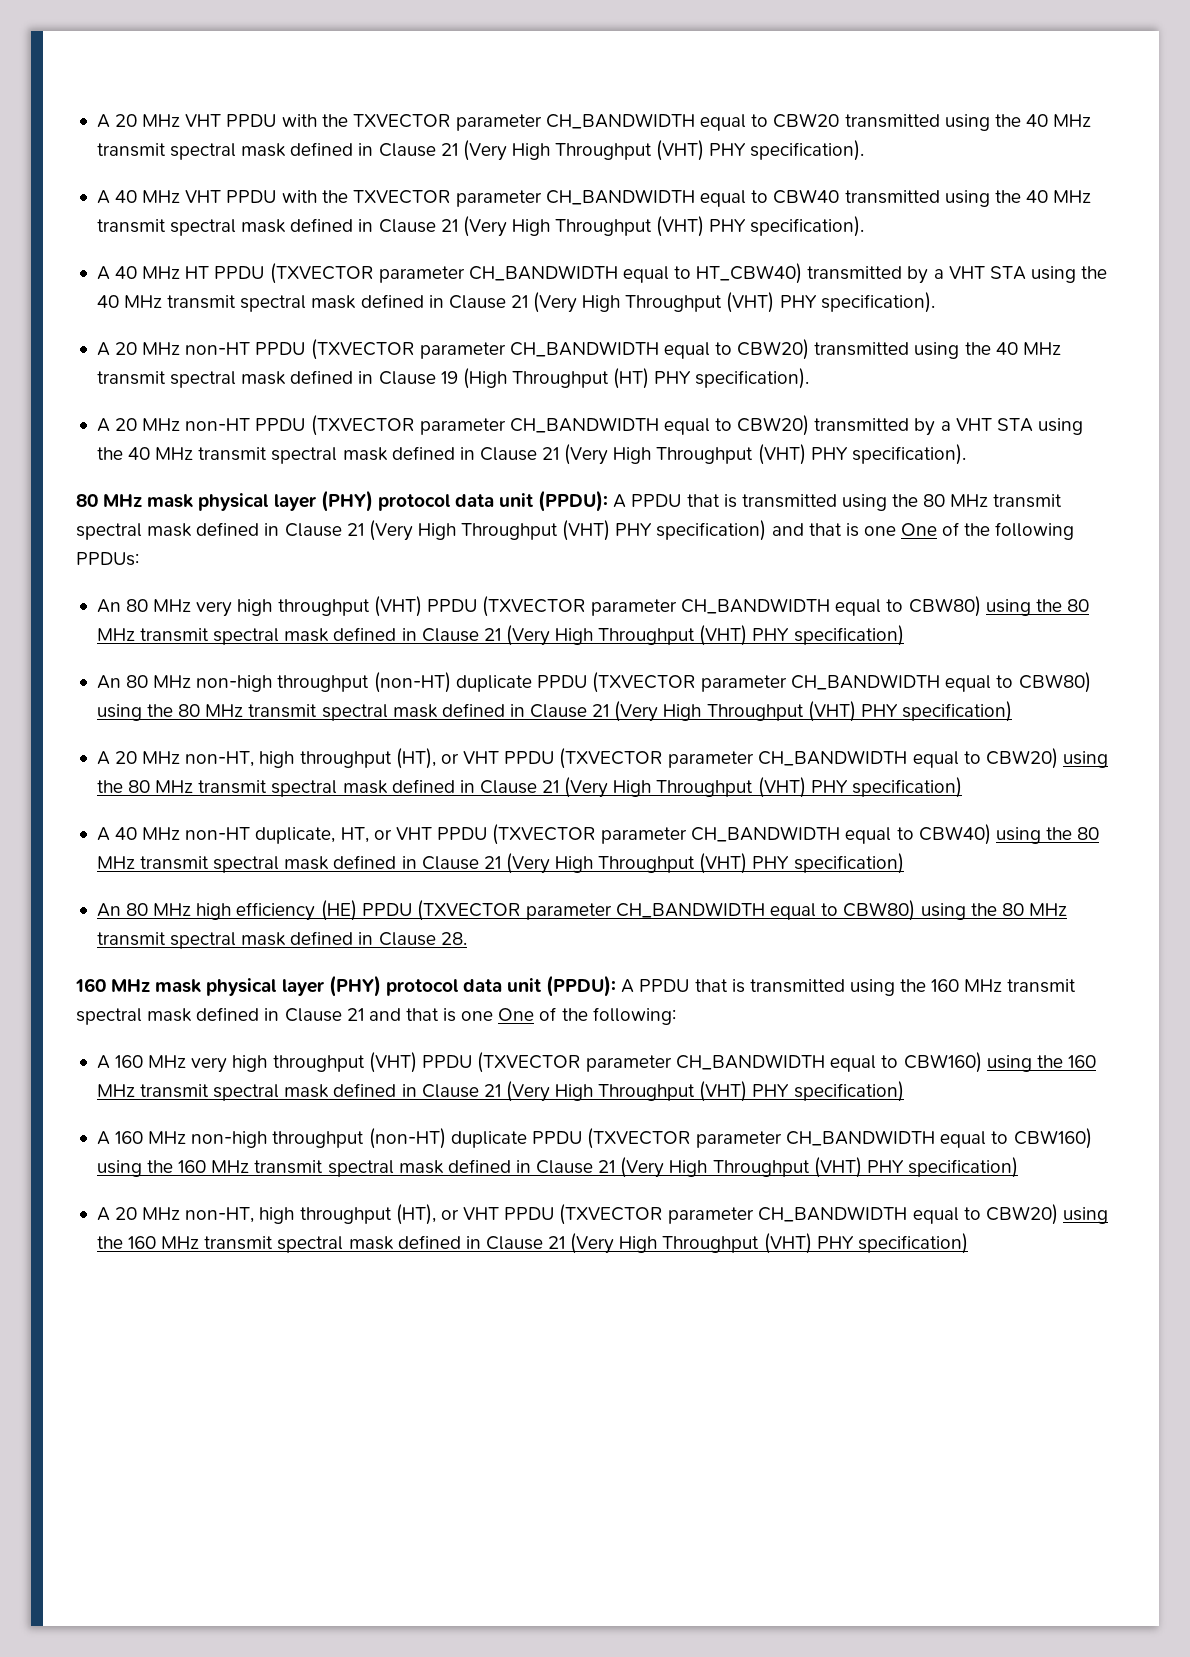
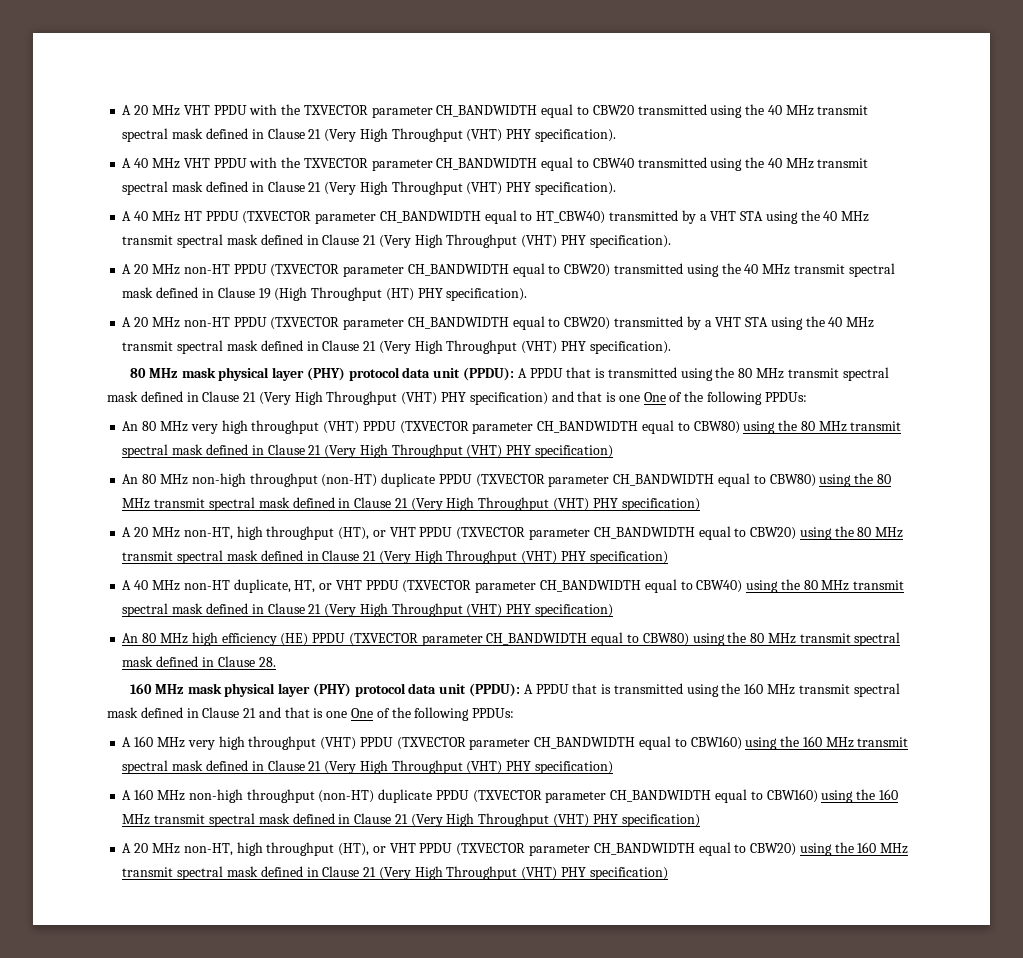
- 160 MHz mask physical layer (PHY) protocol data unit (PPDU): A PPDU that is transmitted using the 160 MHz transmit spectral mask defined in Clause 21 and that is one One of the following:
+ 160 MHz mask physical layer (PHY) protocol data unit (PPDU): A PPDU that is transmitted using the 160 MHz transmit spectral mask defined in Clause 21 and that is one One of the following PPDUs:

